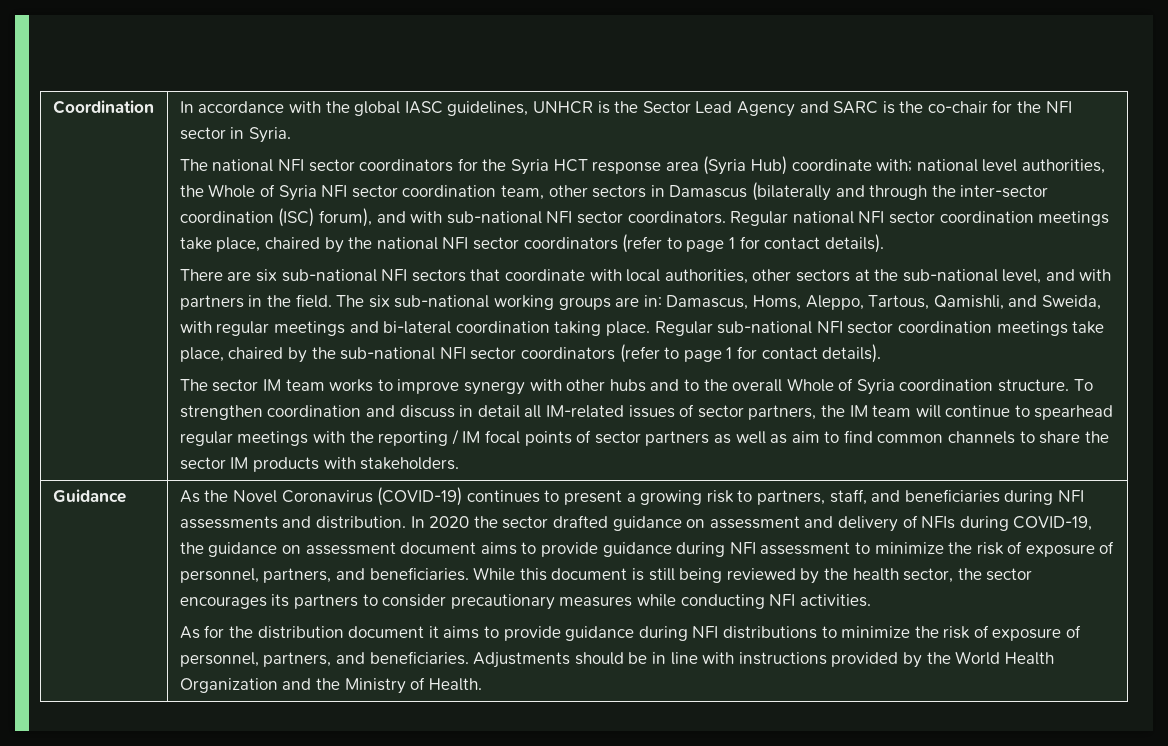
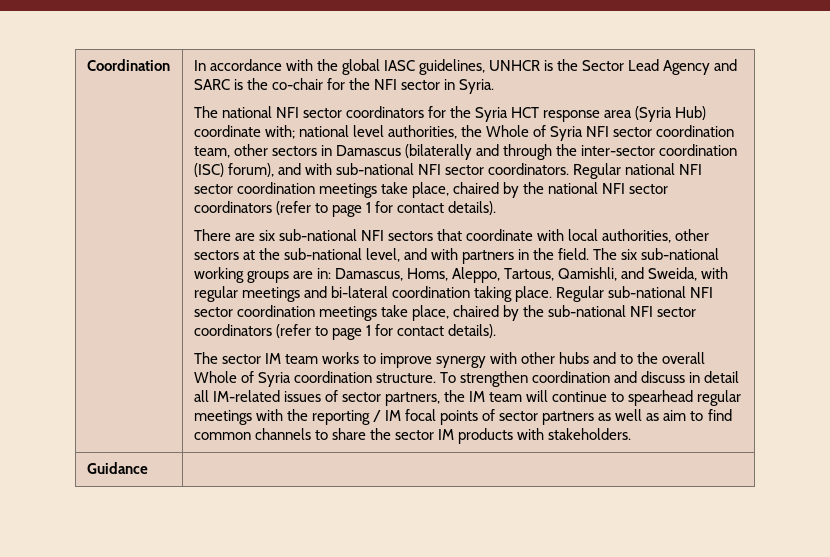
- As the Novel Coronavirus (COVID-19) continues to present a growing risk to partners, staff, and beneficiaries during NFI assessments and distribution. In 2020 the sector drafted guidance on assessment and delivery of NFIs during COVID-19, the guidance on assessment document aims to provide guidance during NFI assessment to minimize the risk of exposure of personnel, partners, and beneficiaries. While this document is still being reviewed by the health sector, the sector encourages its partners to consider precautionary measures while conducting NFI activities.
- As for the distribution document it aims to provide guidance during NFI distributions to minimize the risk of exposure of personnel, partners, and beneficiaries. Adjustments should be in line with instructions provided by the World Health Organization and the Ministry of Health.

